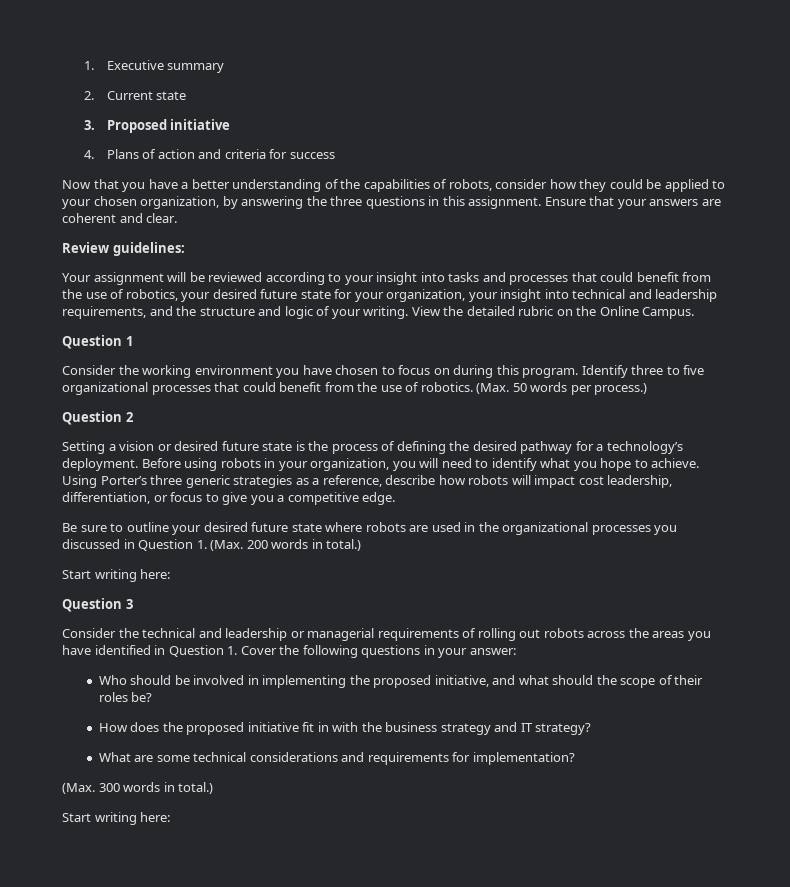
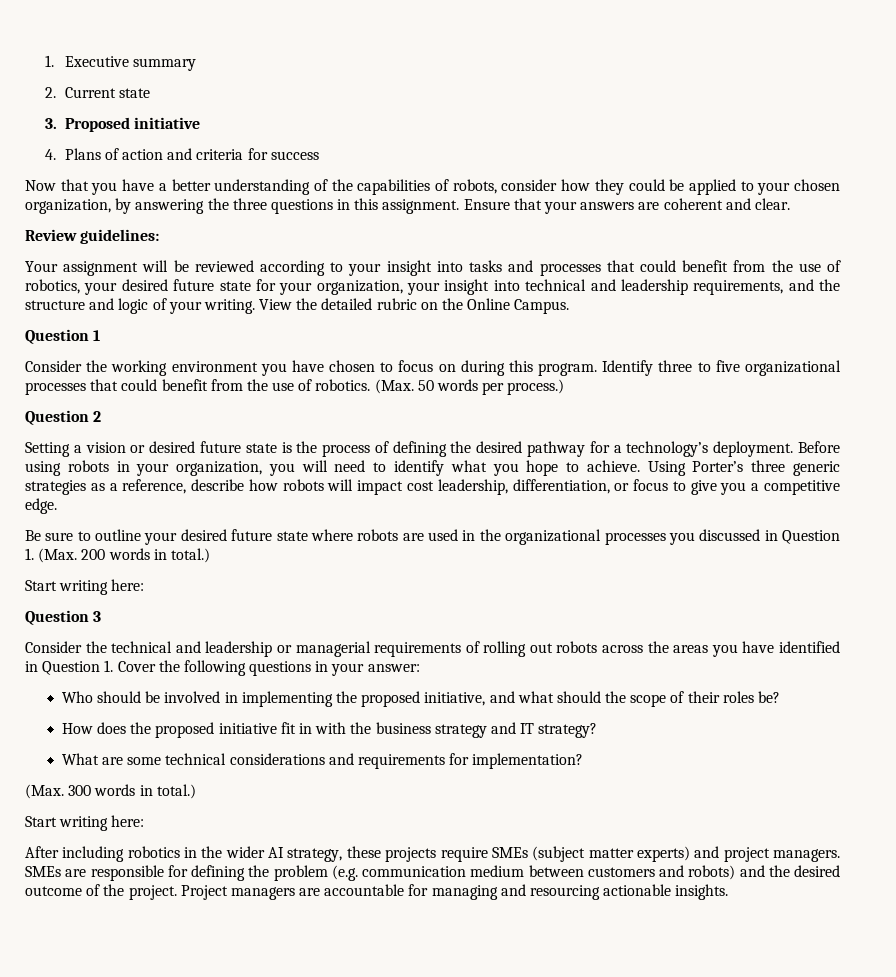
+ After including robotics in the wider AI strategy, these projects require SMEs (subject matter experts) and project managers. SMEs are responsible for defining the problem (e.g. communication medium between customers and robots) and the desired outcome of the project. Project managers are accountable for managing and resourcing actionable insights.

